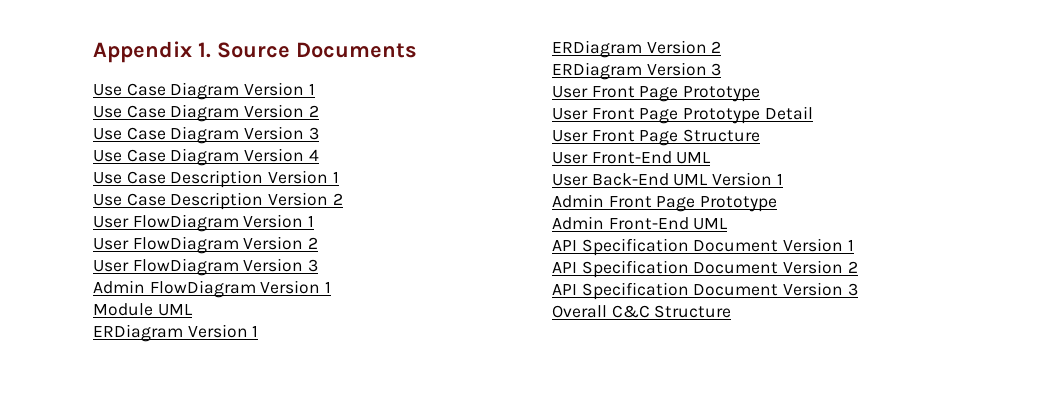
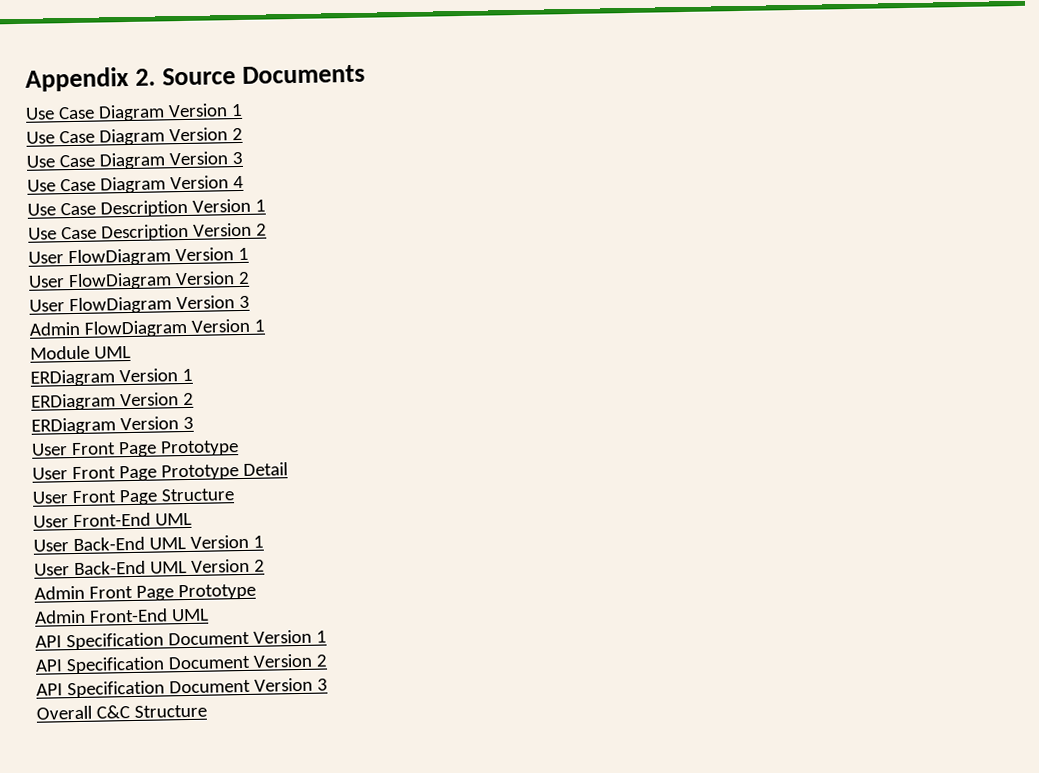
- Appendix 1. Source Documents
+ Appendix 2. Source Documents
+ User Back-End UML Version 2

